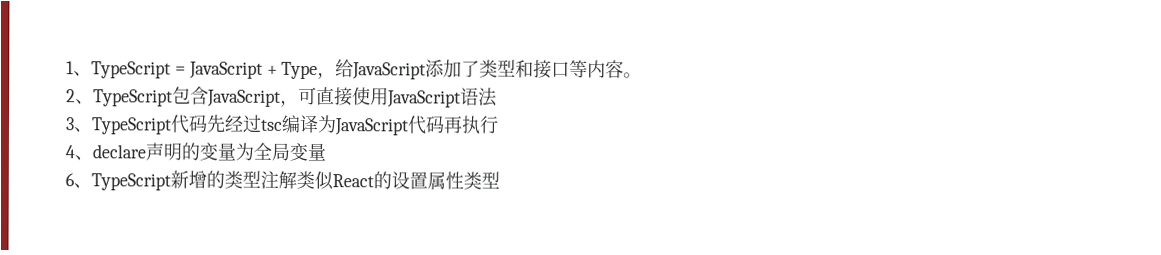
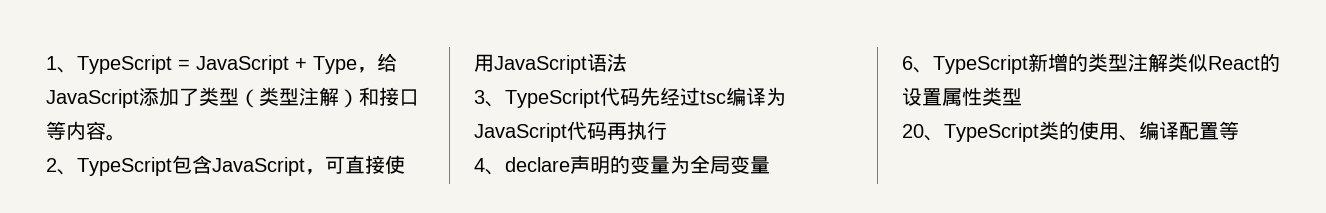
- 1、TypeScript = JavaScript + Type，给JavaScript添加了类型和接口等内容。
+ 1、TypeScript = JavaScript + Type，给JavaScript添加了类型（类型注解）和接口等内容。
+ 20、TypeScript类的使用、编译配置等

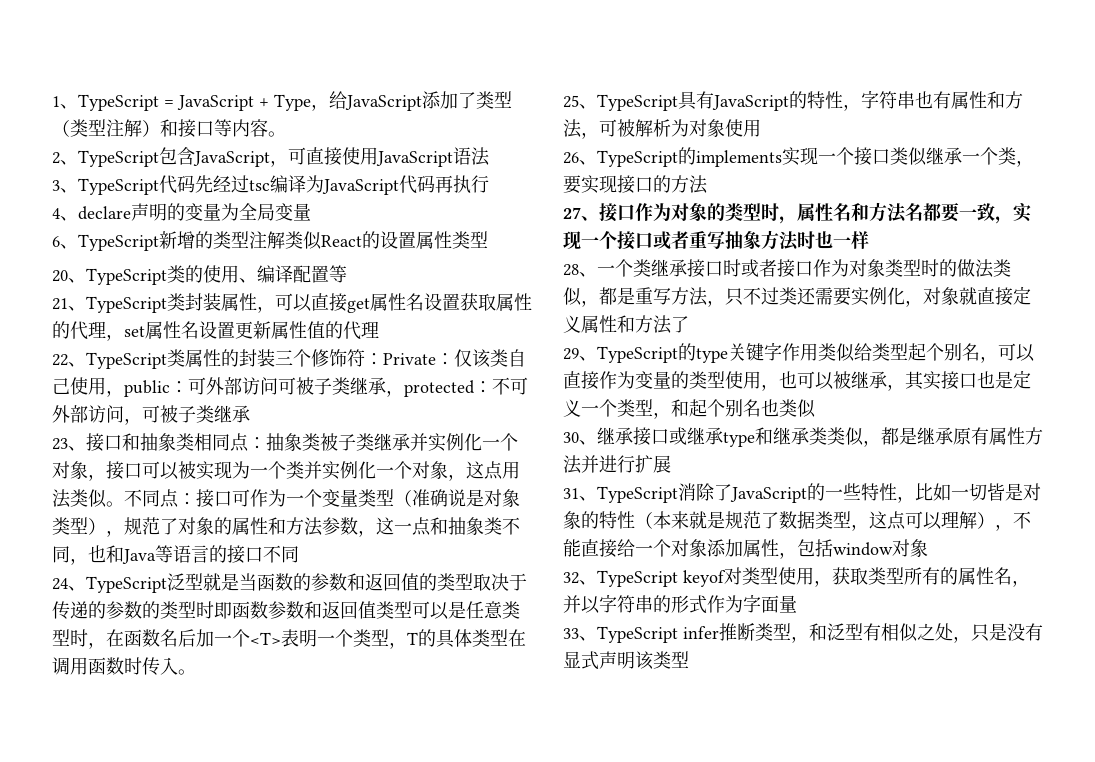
+ 21、TypeScript类封装属性，可以直接get属性名设置获取属性的代理，set属性名设置更新属性值的代理
+ 22、TypeScript类属性的封装三个修饰符：Private：仅该类自己使用，public：可外部访问可被子类继承，protected：不可外部访问，可被子类继承
+ 23、接口和抽象类相同点：抽象类被子类继承并实例化一个对象，接口可以被实现为一个类并实例化一个对象，这点用法类似。不同点：接口可作为一个变量类型（准确说是对象类型），规范了对象的属性和方法参数，这一点和抽象类不同，也和Java等语言的接口不同
+ 24、TypeScript泛型就是当函数的参数和返回值的类型取决于传递的参数的类型时即函数参数和返回值类型可以是任意类型时，在函数名后加一个<T>表明一个类型，T的具体类型在调用函数时传入。
+ 25、TypeScript具有JavaScript的特性，字符串也有属性和方法，可被解析为对象使用
+ 26、TypeScript的implements实现一个接口类似继承一个类，要实现接口的方法
+ 27、接口作为对象的类型时，属性名和方法名都要一致，实现一个接口或者重写抽象方法时也一样
+ 28、一个类继承接口时或者接口作为对象类型时的做法类似，都是重写方法，只不过类还需要实例化，对象就直接定义属性和方法了
+ 29、TypeScript的type关键字作用类似给类型起个别名，可以直接作为变量的类型使用，也可以被继承，其实接口也是定义一个类型，和起个别名也类似
+ 30、继承接口或继承type和继承类类似，都是继承原有属性方法并进行扩展
+ 31、TypeScript消除了JavaScript的一些特性，比如一切皆是对象的特性（本来就是规范了数据类型，这点可以理解），不能直接给一个对象添加属性，包括window对象
+ 32、TypeScript keyof对类型使用，获取类型所有的属性名，并以字符串的形式作为字面量
+ 33、TypeScript infer推断类型，和泛型有相似之处，只是没有显式声明该类型

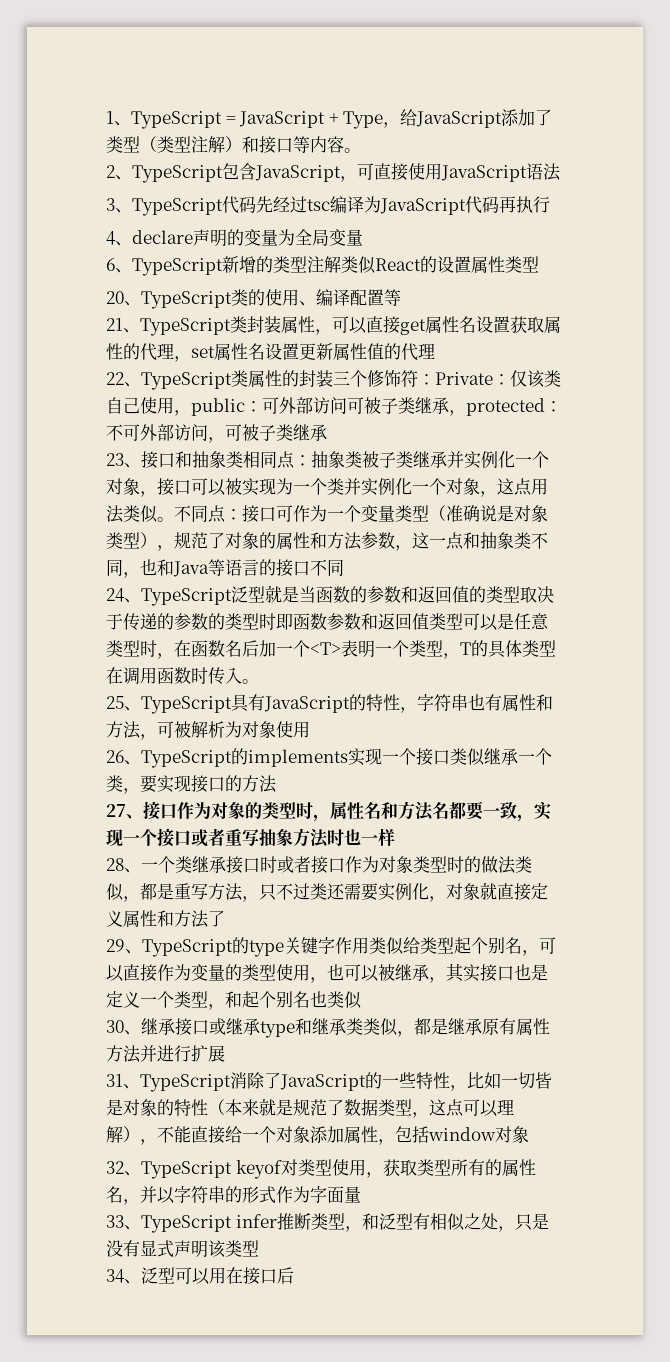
+ 34、泛型可以用在接口后

